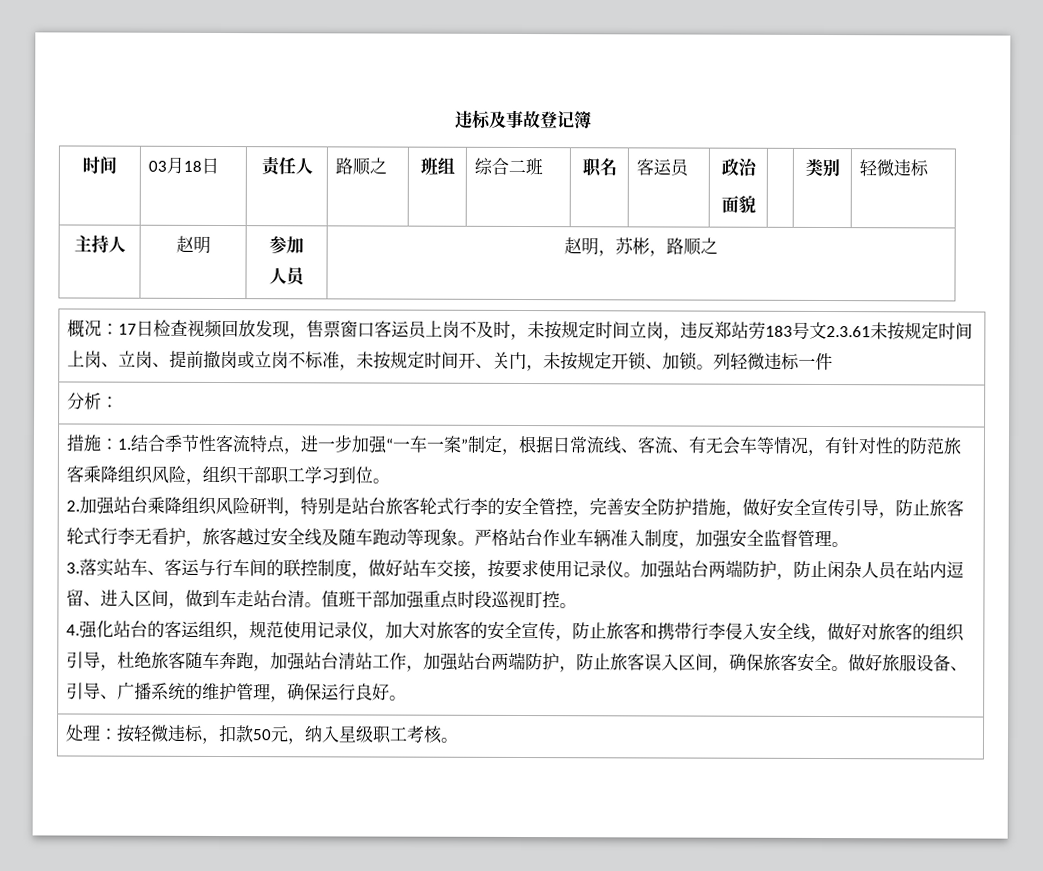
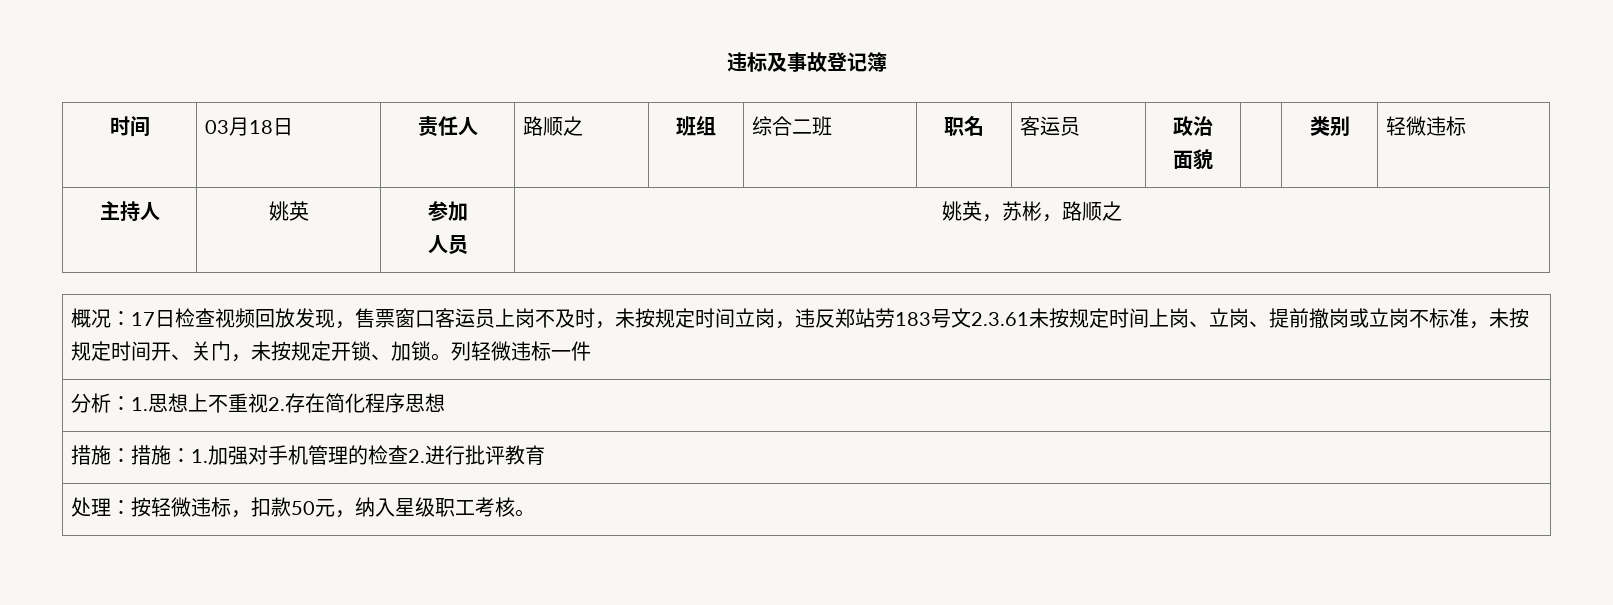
- 主持人 | 赵明 | 参加
- 人员 | 赵明，苏彬，路顺之
+ 主持人 | 姚英 | 参加
+ 人员 | 姚英，苏彬，路顺之
- 分析：
- 措施：1.结合季节性客流特点，进一步加强“一车一案”制定，根据日常流线、客流、有无会车等情况，有针对性的防范旅客乘降组织风险，组织干部职工学习到位。
- 2.加强站台乘降组织风险研判，特别是站台旅客轮式行李的安全管控，完善安全防护措施，做好安全宣传引导，防止旅客轮式行李无看护，旅客越过安全线及随车跑动等现象。严格站台作业车辆准入制度，加强安全监督管理。
- 3.落实站车、客运与行车间的联控制度，做好站车交接，按要求使用记录仪。加强站台两端防护，防止闲杂人员在站内逗留、进入区间，做到车走站台清。值班干部加强重点时段巡视盯控。
- 4.强化站台的客运组织，规范使用记录仪，加大对旅客的安全宣传，防止旅客和携带行李侵入安全线，做好对旅客的组织引导，杜绝旅客随车奔跑，加强站台清站工作，加强站台两端防护，防止旅客误入区间，确保旅客安全。做好旅服设备、引导、广播系统的维护管理，确保运行良好。
+ 分析：1.思想上不重视2.存在简化程序思想
+ 措施：措施：1.加强对手机管理的检查2.进行批评教育

